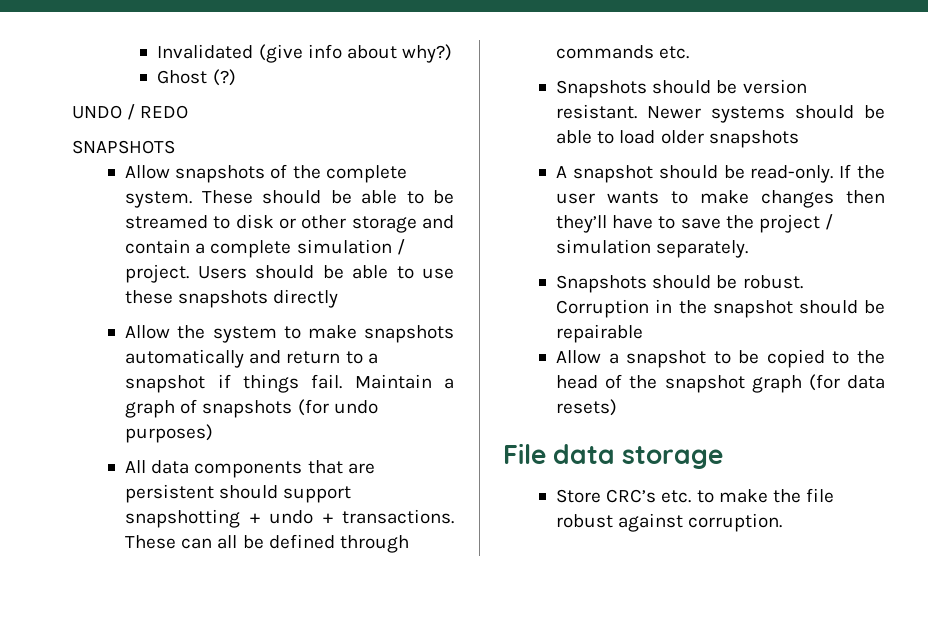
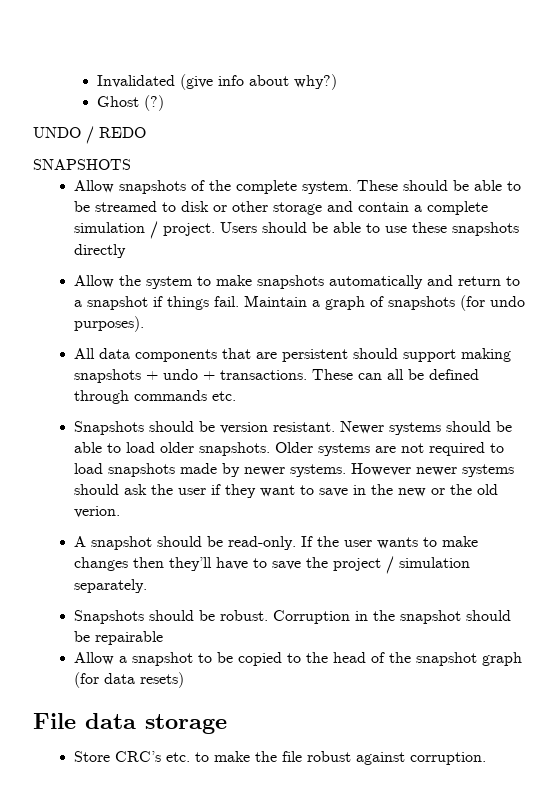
- Maintain a graph of snapshots (for undo purposes)
+ Maintain a graph of snapshots (for undo purposes).
- All data components that are persistent should support snapshotting + undo + transactions.
+ All data components that are persistent should support making snapshots + undo + transactions.
- Newer systems should be able to load older snapshots
+ Newer systems should be able to load older snapshots. Older systems are not required to load snapshots made by newer systems. However newer systems should ask the user if they want to save in the new or the old verion.

